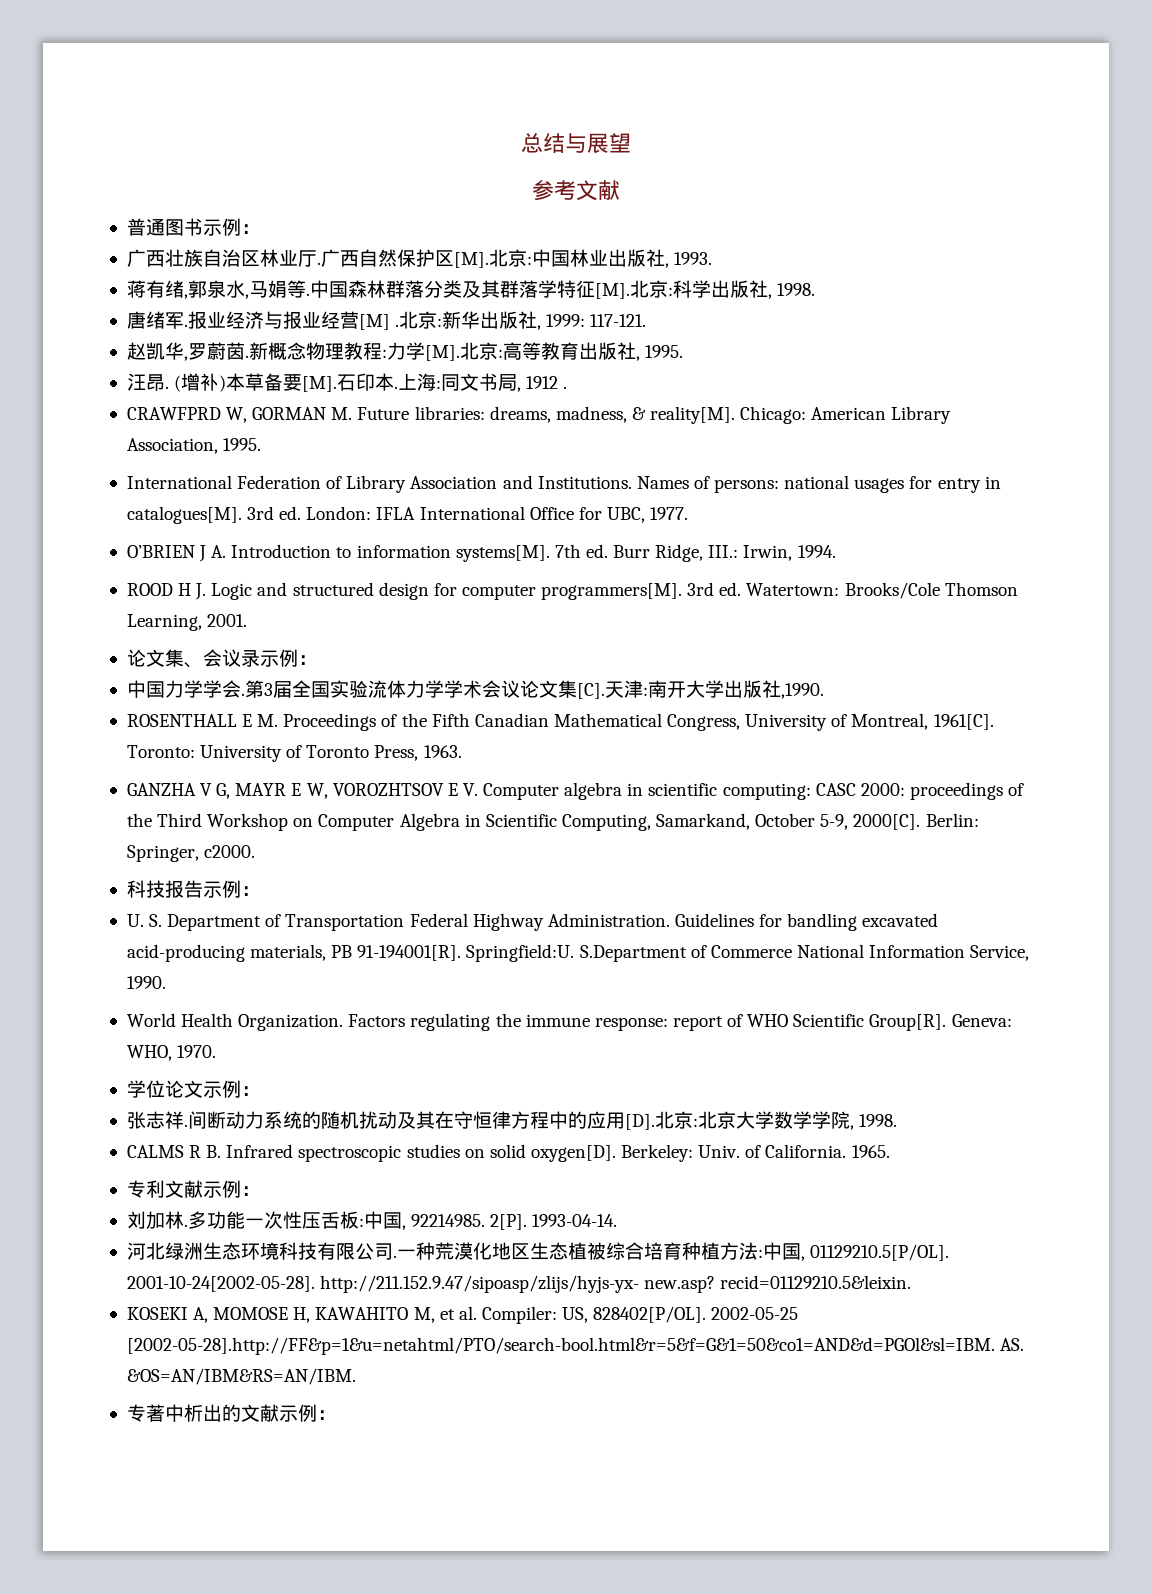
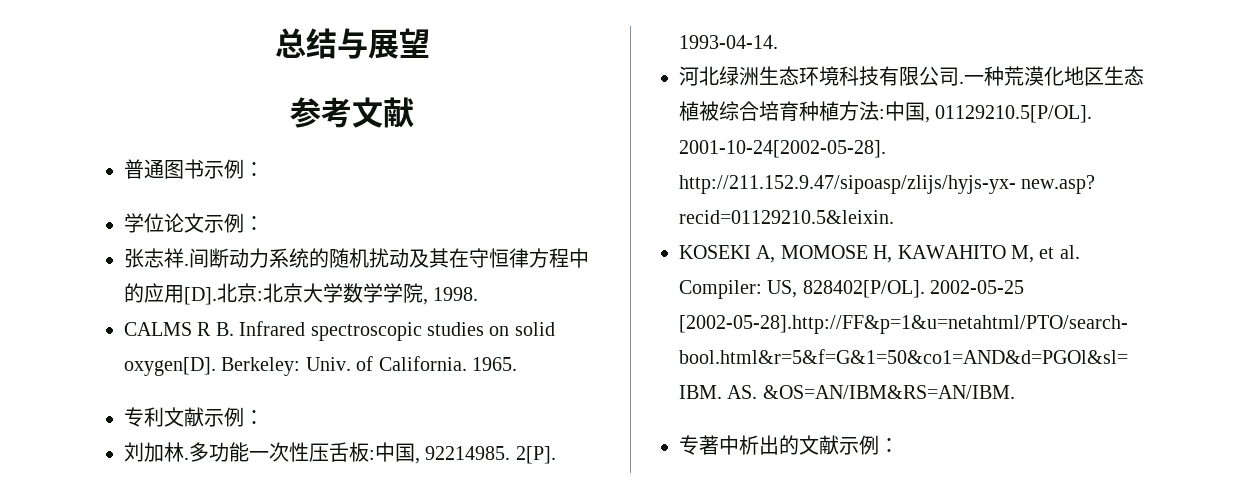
- 广西壮族自治区林业厅.广西自然保护区[M].北京:中国林业出版社, 1993.
- 蒋有绪,郭泉水,马娟等.中国森林群落分类及其群落学特征[M].北京:科学出版社, 1998.
- 唐绪军.报业经济与报业经营[M] .北京:新华出版社, 1999: 117-121.
- 赵凯华,罗蔚茵.新概念物理教程:力学[M].北京:高等教育出版社, 1995.
- 汪昂. (增补)本草备要[M].石印本.上海:同文书局, 1912 .
- CRAWFPRD W, GORMAN M. Future libraries: dreams, madness, & reality[M]. Chicago: American Library Association, 1995.
- International Federation of Library Association and Institutions. Names of persons: national usages for entry in catalogues[M]. 3rd ed. London: IFLA International Office for UBC, 1977.
- O’BRIEN J A. Introduction to information systems[M]. 7th ed. Burr Ridge, III.: Irwin, 1994.
- ROOD H J. Logic and structured design for computer programmers[M]. 3rd ed. Watertown: Brooks/Cole Thomson Learning, 2001.
- 论文集、会议录示例：
- 中国力学学会.第3届全国实验流体力学学术会议论文集[C].天津:南开大学出版社,1990.
- ROSENTHALL E M. Proceedings of the Fifth Canadian Mathematical Congress, University of Montreal, 1961[C]. Toronto: University of Toronto Press, 1963.
- GANZHA V G, MAYR E W, VOROZHTSOV E V. Computer algebra in scientific computing: CASC 2000: proceedings of the Third Workshop on Computer Algebra in Scientific Computing, Samarkand, October 5-9, 2000[C]. Berlin: Springer, c2000.
- 科技报告示例：
- U. S. Department of Transportation Federal Highway Administration. Guidelines for bandling excavated acid-producing materials, PB 91-194001[R]. Springfield:U. S.Department of Commerce National Information Service, 1990.
- World Health Organization. Factors regulating the immune response: report of WHO Scientific Group[R]. Geneva: WHO, 1970.

